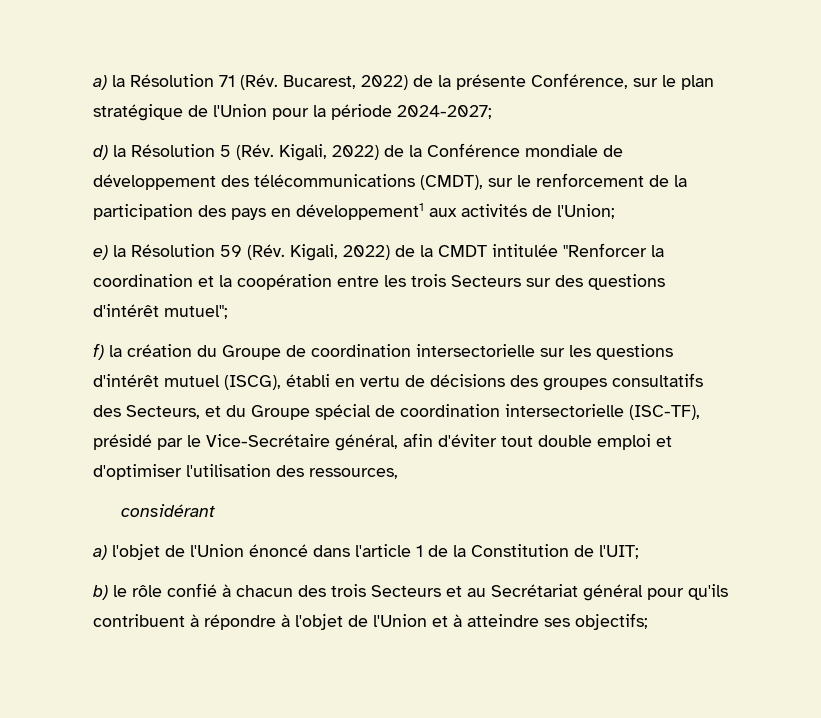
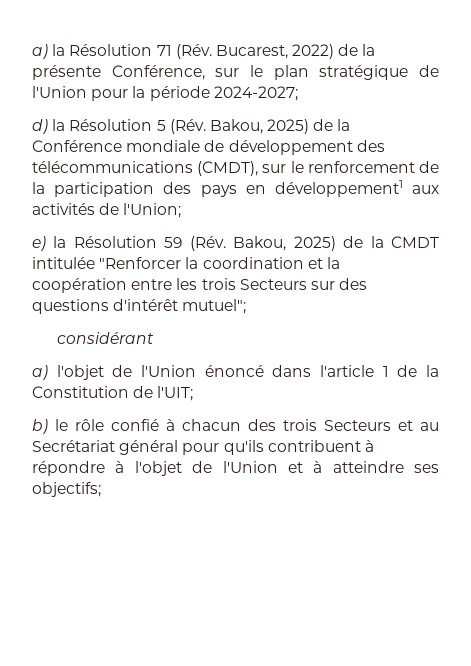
- d) la Résolution 5 (Rév. Kigali, 2022) de la Conférence mondiale de développement des télécommunications (CMDT), sur le renforcement de la participation des pays en développement1 aux activités de l'Union;
+ d) la Résolution 5 (Rév. Bakou, 2025) de la Conférence mondiale de développement des télécommunications (CMDT), sur le renforcement de la participation des pays en développement1 aux activités de l'Union;
- e) la Résolution 59 (Rév. Kigali, 2022) de la CMDT intitulée "Renforcer la coordination et la coopération entre les trois Secteurs sur des questions d'intérêt mutuel";
+ e) la Résolution 59 (Rév. Bakou, 2025) de la CMDT intitulée "Renforcer la coordination et la coopération entre les trois Secteurs sur des questions d'intérêt mutuel";
- f) la création du Groupe de coordination intersectorielle sur les questions d'intérêt mutuel (ISCG), établi en vertu de décisions des groupes consultatifs des Secteurs, et du Groupe spécial de coordination intersectorielle (ISC-TF), présidé par le Vice-Secrétaire général, afin d'éviter tout double emploi et d'optimiser l'utilisation des ressources,

